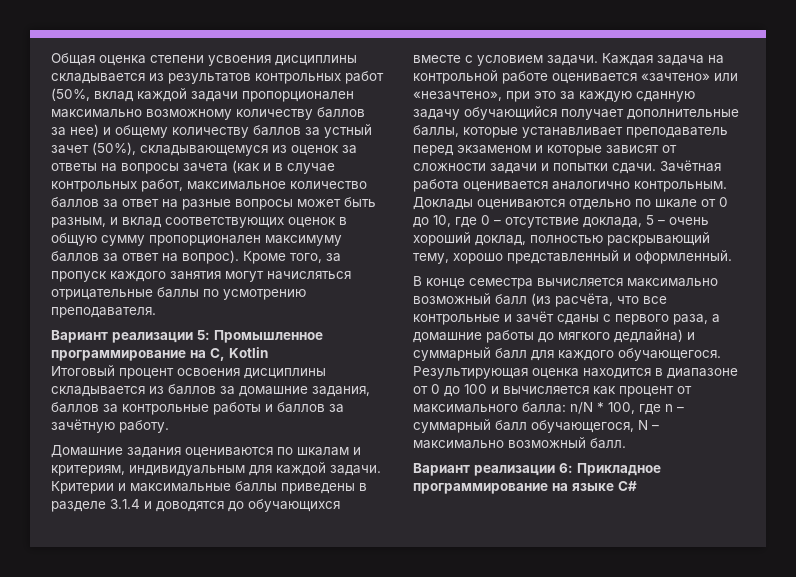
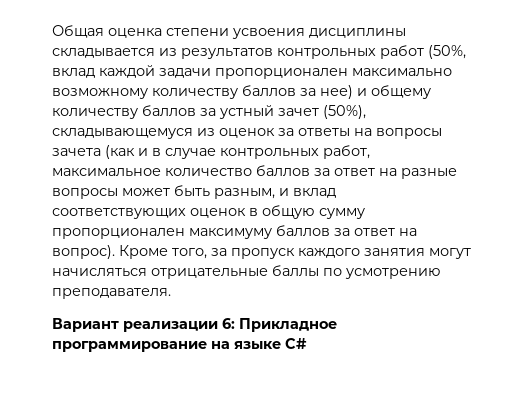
- Вариант реализации 5: Промышленное программирование на C, Kotlin
- Итоговый процент освоения дисциплины складывается из баллов за домашние задания, баллов за контрольные работы и баллов за зачётную работу.
- Домашние задания оцениваются по шкалам и критериям, индивидуальным для каждой задачи. Критерии и максимальные баллы приведены в разделе 3.1.4 и доводятся до обучающихся вместе с условием задачи. Каждая задача на контрольной работе оценивается «зачтено» или «незачтено», при это за каждую сданную задачу обучающийся получает дополнительные баллы, которые устанавливает преподаватель перед экзаменом и которые зависят от сложности задачи и попытки сдачи. Зачётная работа оценивается аналогично контрольным. Доклады оцениваются отдельно по шкале от 0 до 10, где 0 – отсутствие доклада, 5 – очень хороший доклад, полностью раскрывающий тему, хорошо представленный и оформленный.
- В конце семестра вычисляется максимально возможный балл (из расчёта, что все контрольные и зачёт сданы с первого раза, а домашние работы до мягкого дедлайна) и суммарный балл для каждого обучающегося. Результирующая оценка находится в диапазоне от 0 до 100 и вычисляется как процент от максимального балла: n/N * 100, где n – суммарный балл обучающегося, N – максимально возможный балл.

